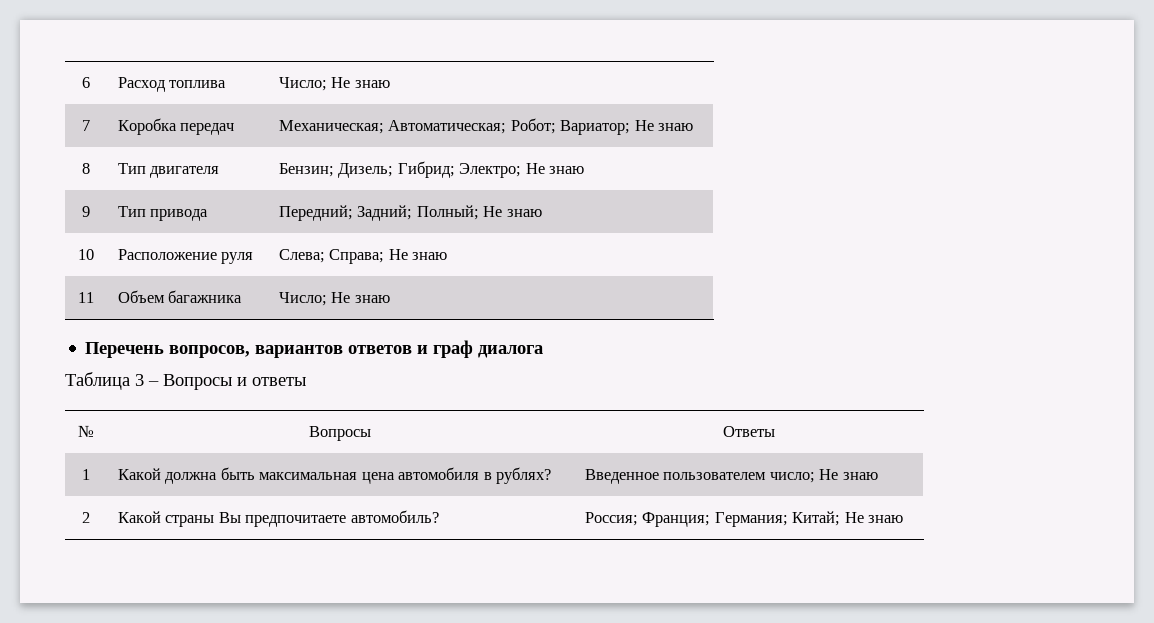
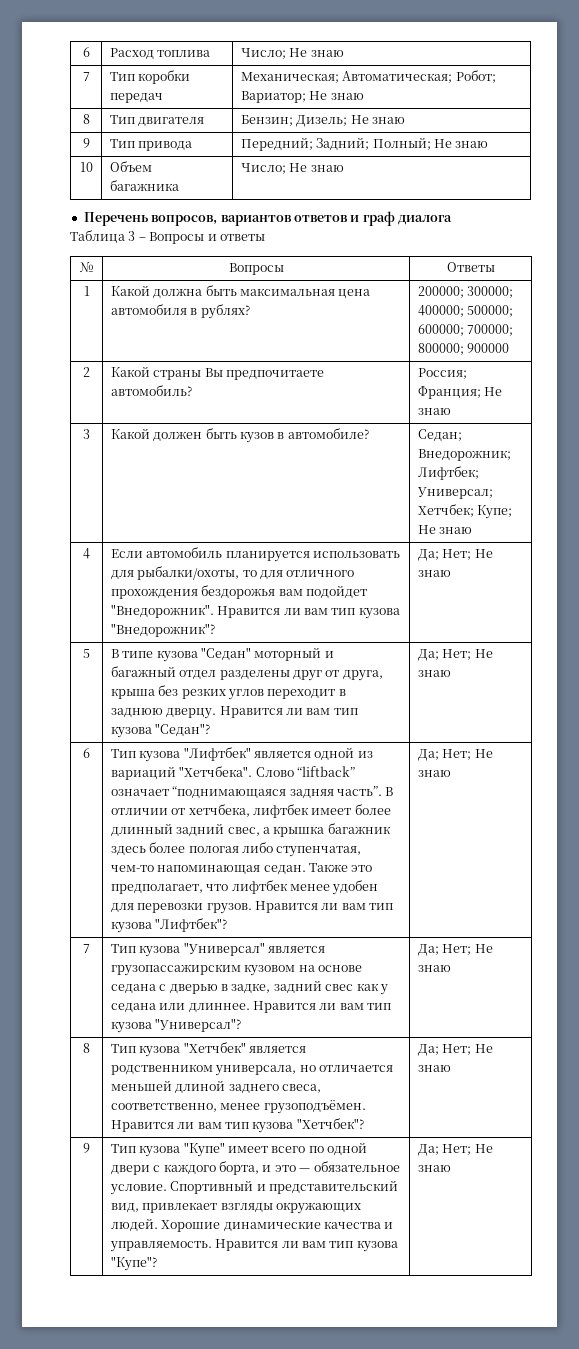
- 7 | Коробка передач | Механическая; Автоматическая; Робот; Вариатор; Не знаю
+ 7 | Тип коробки передач | Механическая; Автоматическая; Робот; Вариатор; Не знаю
- 8 | Тип двигателя | Бензин; Дизель; Гибрид; Электро; Не знаю
+ 8 | Тип двигателя | Бензин; Дизель; Не знаю
- 10 | Расположение руля | Слева; Справа; Не знаю
- 11 | Объем багажника | Число; Не знаю
+ 10 | Объем багажника | Число; Не знаю
- 1 | Какой должна быть максимальная цена автомобиля в рублях? | Введенное пользователем число; Не знаю
+ 1 | Какой должна быть максимальная цена автомобиля в рублях? | 200000; 300000; 400000; 500000; 600000; 700000; 800000; 900000
- 2 | Какой страны Вы предпочитаете автомобиль? | Россия; Франция; Германия; Китай; Не знаю
+ 2 | Какой страны Вы предпочитаете автомобиль? | Россия; Франция; Не знаю
+ 3 | Какой должен быть кузов в автомобиле? | Седан; Внедорожник; Лифтбек; Универсал; Хетчбек; Купе; Не знаю
+ 4 | Если автомобиль планируется использовать для рыбалки/охоты, то для отличного прохождения бездорожья вам подойдет "Внедорожник". Нравится ли вам тип кузова "Внедорожник"? | Да; Нет; Не знаю
+ 5 | В типе кузова "Седан" моторный и багажный отдел разделены друг от друга, крыша без резких углов переходит в заднюю дверцу. Нравится ли вам тип кузова "Седан"? | Да; Нет; Не знаю
+ 6 | Тип кузова "Лифтбек" является одной из вариаций "Хетчбека". Слово “liftback” означает “поднимающаяся задняя часть”. В отличии от хетчбека, лифтбек имеет более длинный задний свес, а крышка багажник здесь более пологая либо ступенчатая, чем-то напоминающая седан. Также это предполагает, что лифтбек менее удобен для перевозки грузов. Нравится ли вам тип кузова "Лифтбек"? | Да; Нет; Не знаю
+ 7 | Тип кузова "Универсал" является грузопассажирским кузовом на основе седана с дверью в задке, задний свес как у седана или длиннее. Нравится ли вам тип кузова "Универсал"? | Да; Нет; Не знаю
+ 8 | Тип кузова "Хетчбек" является родственником универсала, но отличается меньшей длиной заднего свеса, соответственно, менее грузоподъёмен. Нравится ли вам тип кузова "Хетчбек"? | Да; Нет; Не знаю
+ 9 | Тип кузова "Купе" имеет всего по одной двери с каждого борта, и это — обязательное условие. Спортивный и представительский вид, привлекает взгляды окружающих людей. Хорошие динамические качества и управляемость. Нравится ли вам тип кузова "Купе"? | Да; Нет; Не знаю

